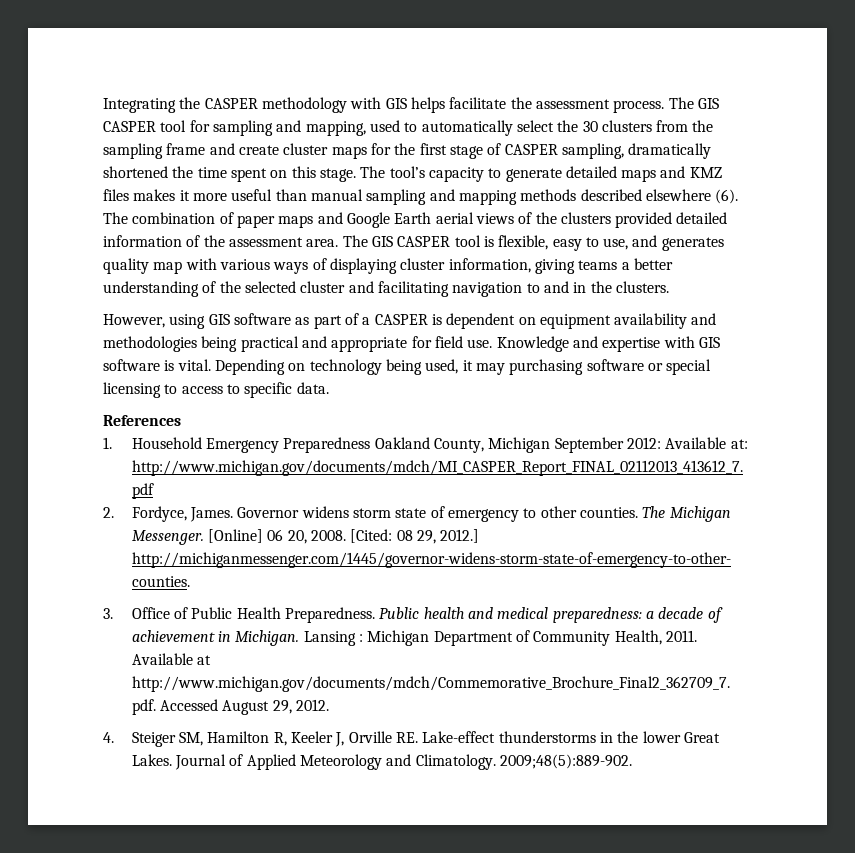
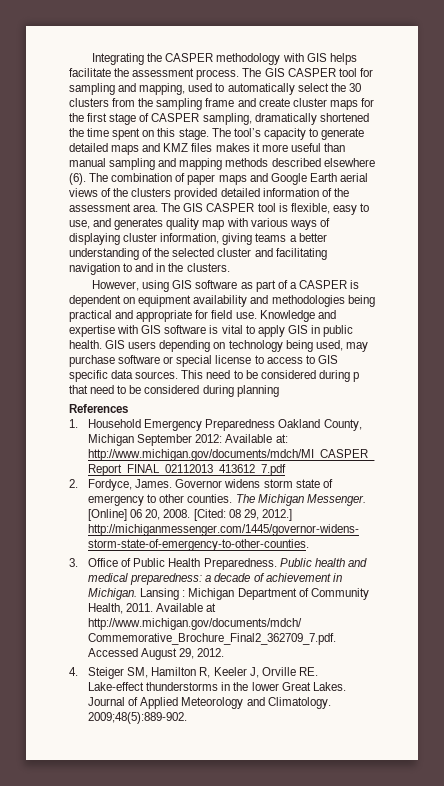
- Knowledge and expertise with GIS software is vital. Depending on technology being used, it may purchasing software or special licensing to access to specific data.
+ Knowledge and expertise with GIS software is vital to apply GIS in public health. GIS users depending on technology being used, may purchase software or special license to access to GIS specific data sources. This need to be considered during p that need to be considered during planning

